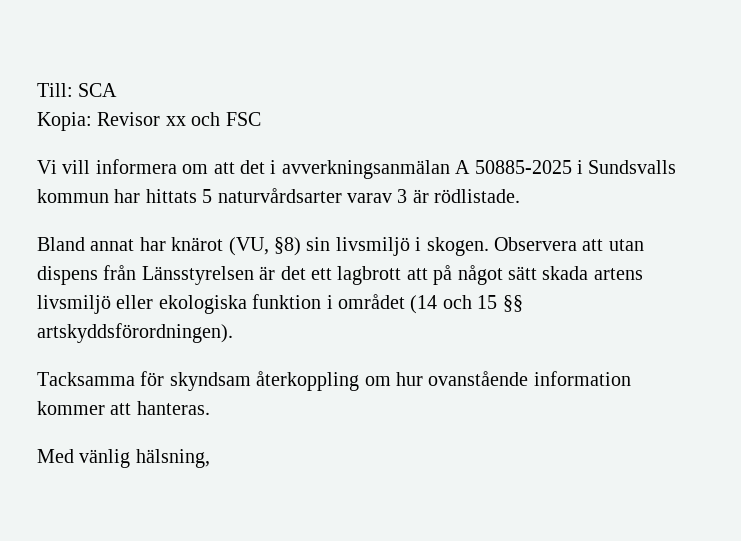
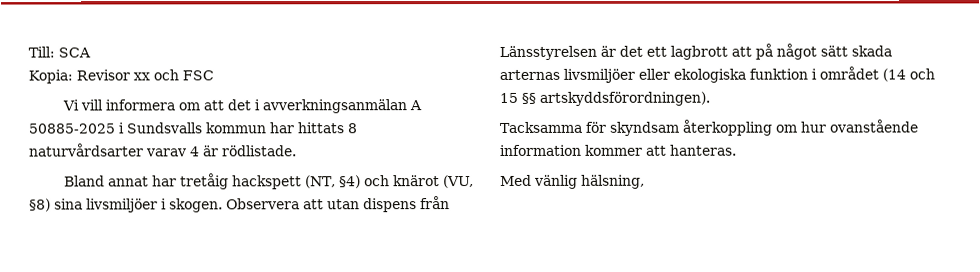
- Vi vill informera om att det i avverkningsanmälan A 50885-2025 i Sundsvalls kommun har hittats 5 naturvårdsarter varav 3 är rödlistade.
+ Vi vill informera om att det i avverkningsanmälan A 50885-2025 i Sundsvalls kommun har hittats 8 naturvårdsarter varav 4 är rödlistade.
- Bland annat har knärot (VU, §8) sin livsmiljö i skogen.
+ Bland annat har tretåig hackspett (NT, §4) och knärot (VU, §8) sina livsmiljöer i skogen.
- Observera att utan dispens från Länsstyrelsen är det ett lagbrott att på något sätt skada artens livsmiljö eller ekologiska funktion i området (14 och 15 §§ artskyddsförordningen).
+ Observera att utan dispens från Länsstyrelsen är det ett lagbrott att på något sätt skada arternas livsmiljöer eller ekologiska funktion i området (14 och 15 §§ artskyddsförordningen).

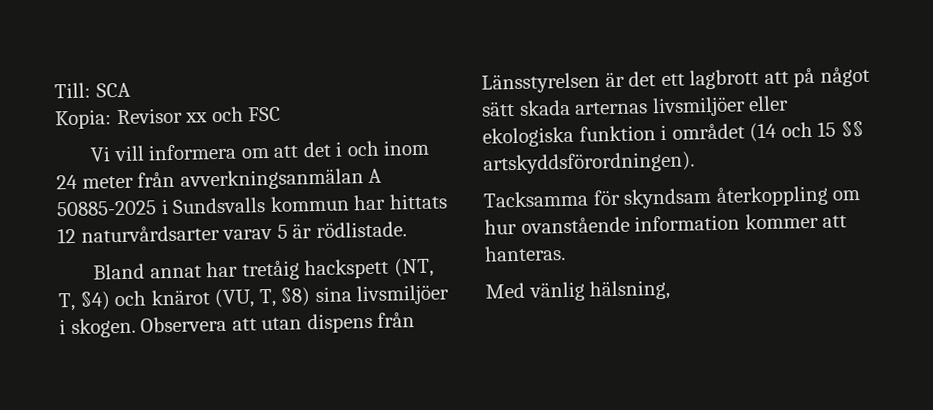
- Vi vill informera om att det i avverkningsanmälan A 50885-2025 i Sundsvalls kommun har hittats 8 naturvårdsarter varav 4 är rödlistade.
+ Vi vill informera om att det i och inom 24 meter från avverkningsanmälan A 50885-2025 i Sundsvalls kommun har hittats 12 naturvårdsarter varav 5 är rödlistade.
- Bland annat har tretåig hackspett (NT, §4) och knärot (VU, §8) sina livsmiljöer i skogen.
+ Bland annat har tretåig hackspett (NT, T, §4) och knärot (VU, T, §8) sina livsmiljöer i skogen.

